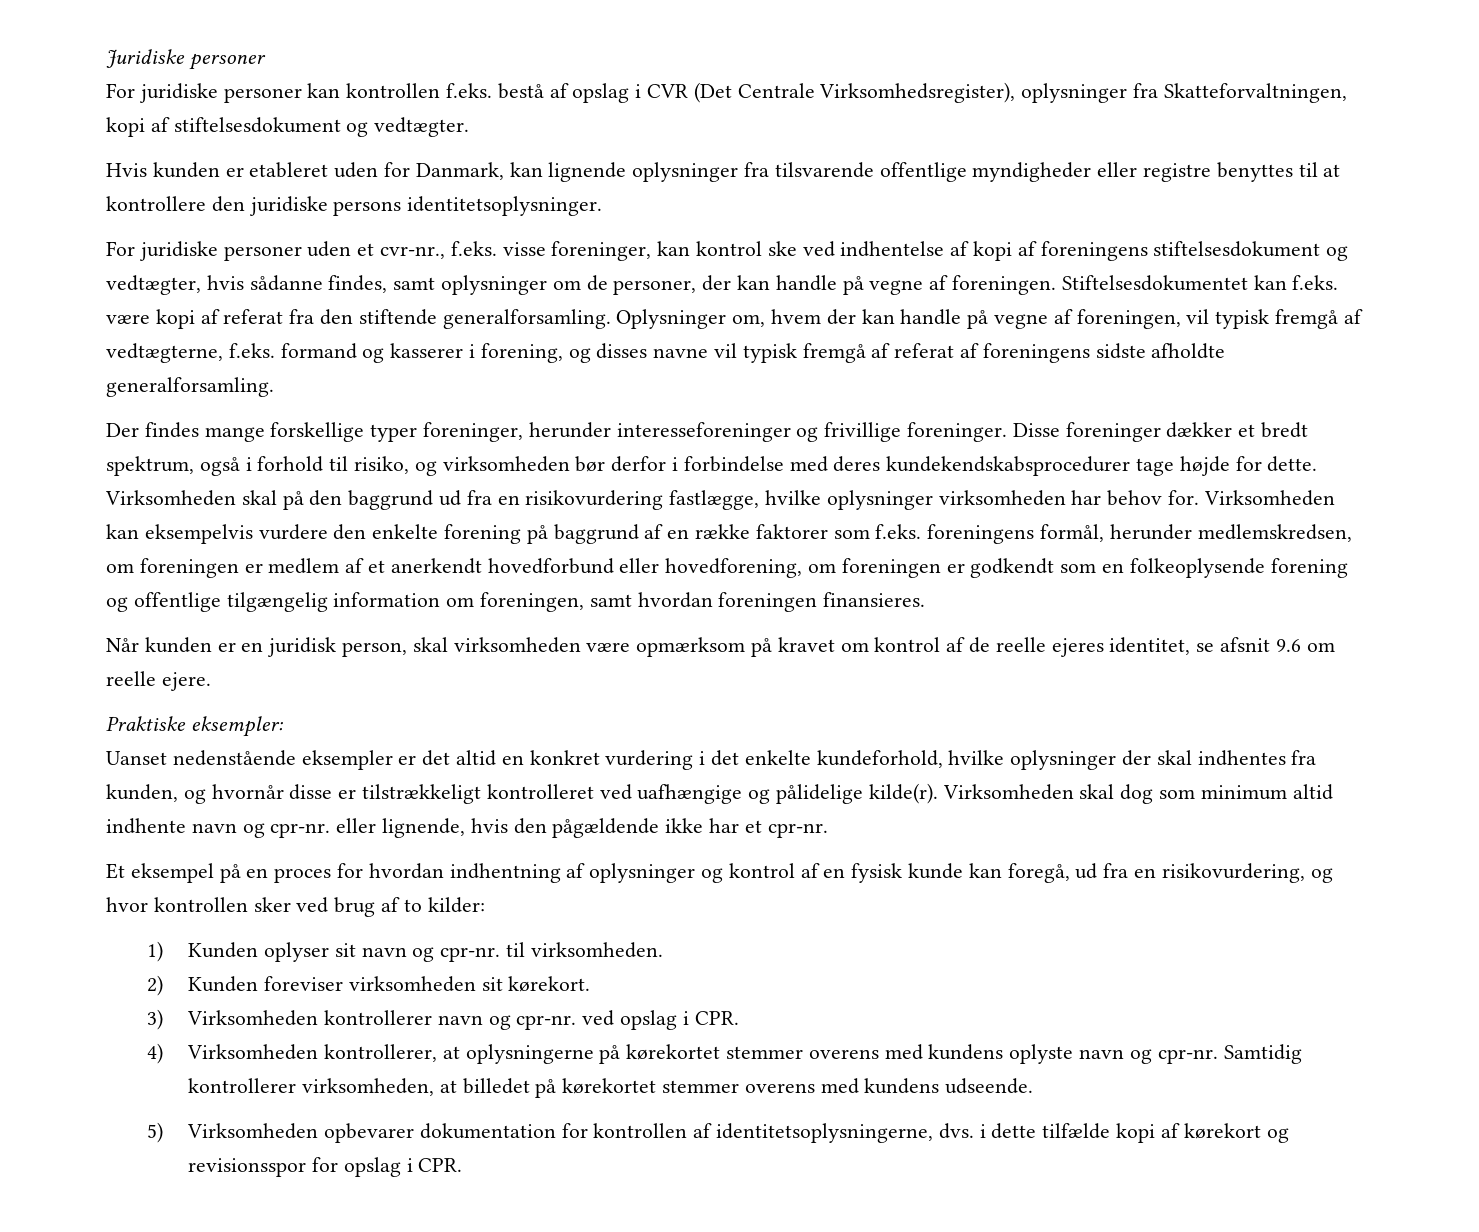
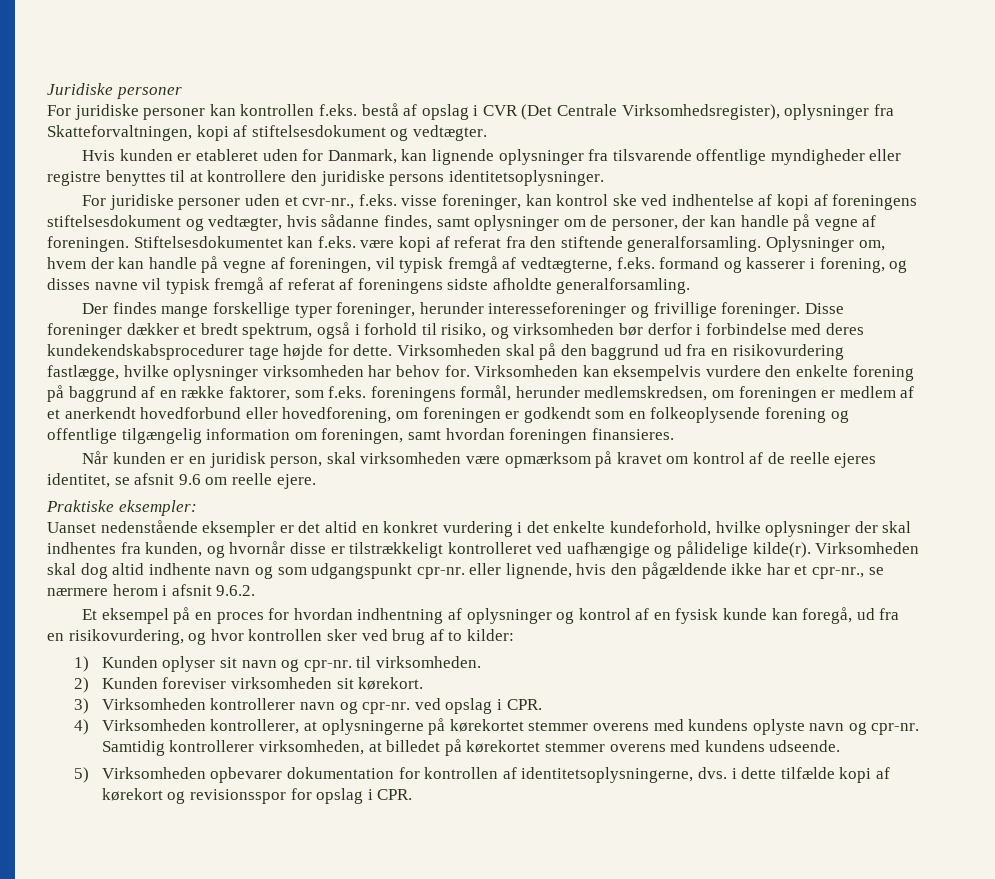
- Virksomheden kan eksempelvis vurdere den enkelte forening på baggrund af en række faktorer som f.eks. foreningens formål, herunder medlemskredsen, om foreningen er medlem af et anerkendt hovedforbund eller hovedforening, om foreningen er godkendt som en folkeoplysende forening og offentlige tilgængelig information om foreningen, samt hvordan foreningen finansieres.
+ Virksomheden kan eksempelvis vurdere den enkelte forening på baggrund af en række faktorer, som f.eks. foreningens formål, herunder medlemskredsen, om foreningen er medlem af et anerkendt hovedforbund eller hovedforening, om foreningen er godkendt som en folkeoplysende forening og offentlige tilgængelig information om foreningen, samt hvordan foreningen finansieres.
- Virksomheden skal dog som minimum altid indhente navn og cpr-nr. eller lignende, hvis den pågældende ikke har et cpr-nr.
+ Virksomheden skal dog altid indhente navn og som udgangspunkt cpr-nr. eller lignende, hvis den pågældende ikke har et cpr-nr., se nærmere herom i afsnit 9.6.2.

